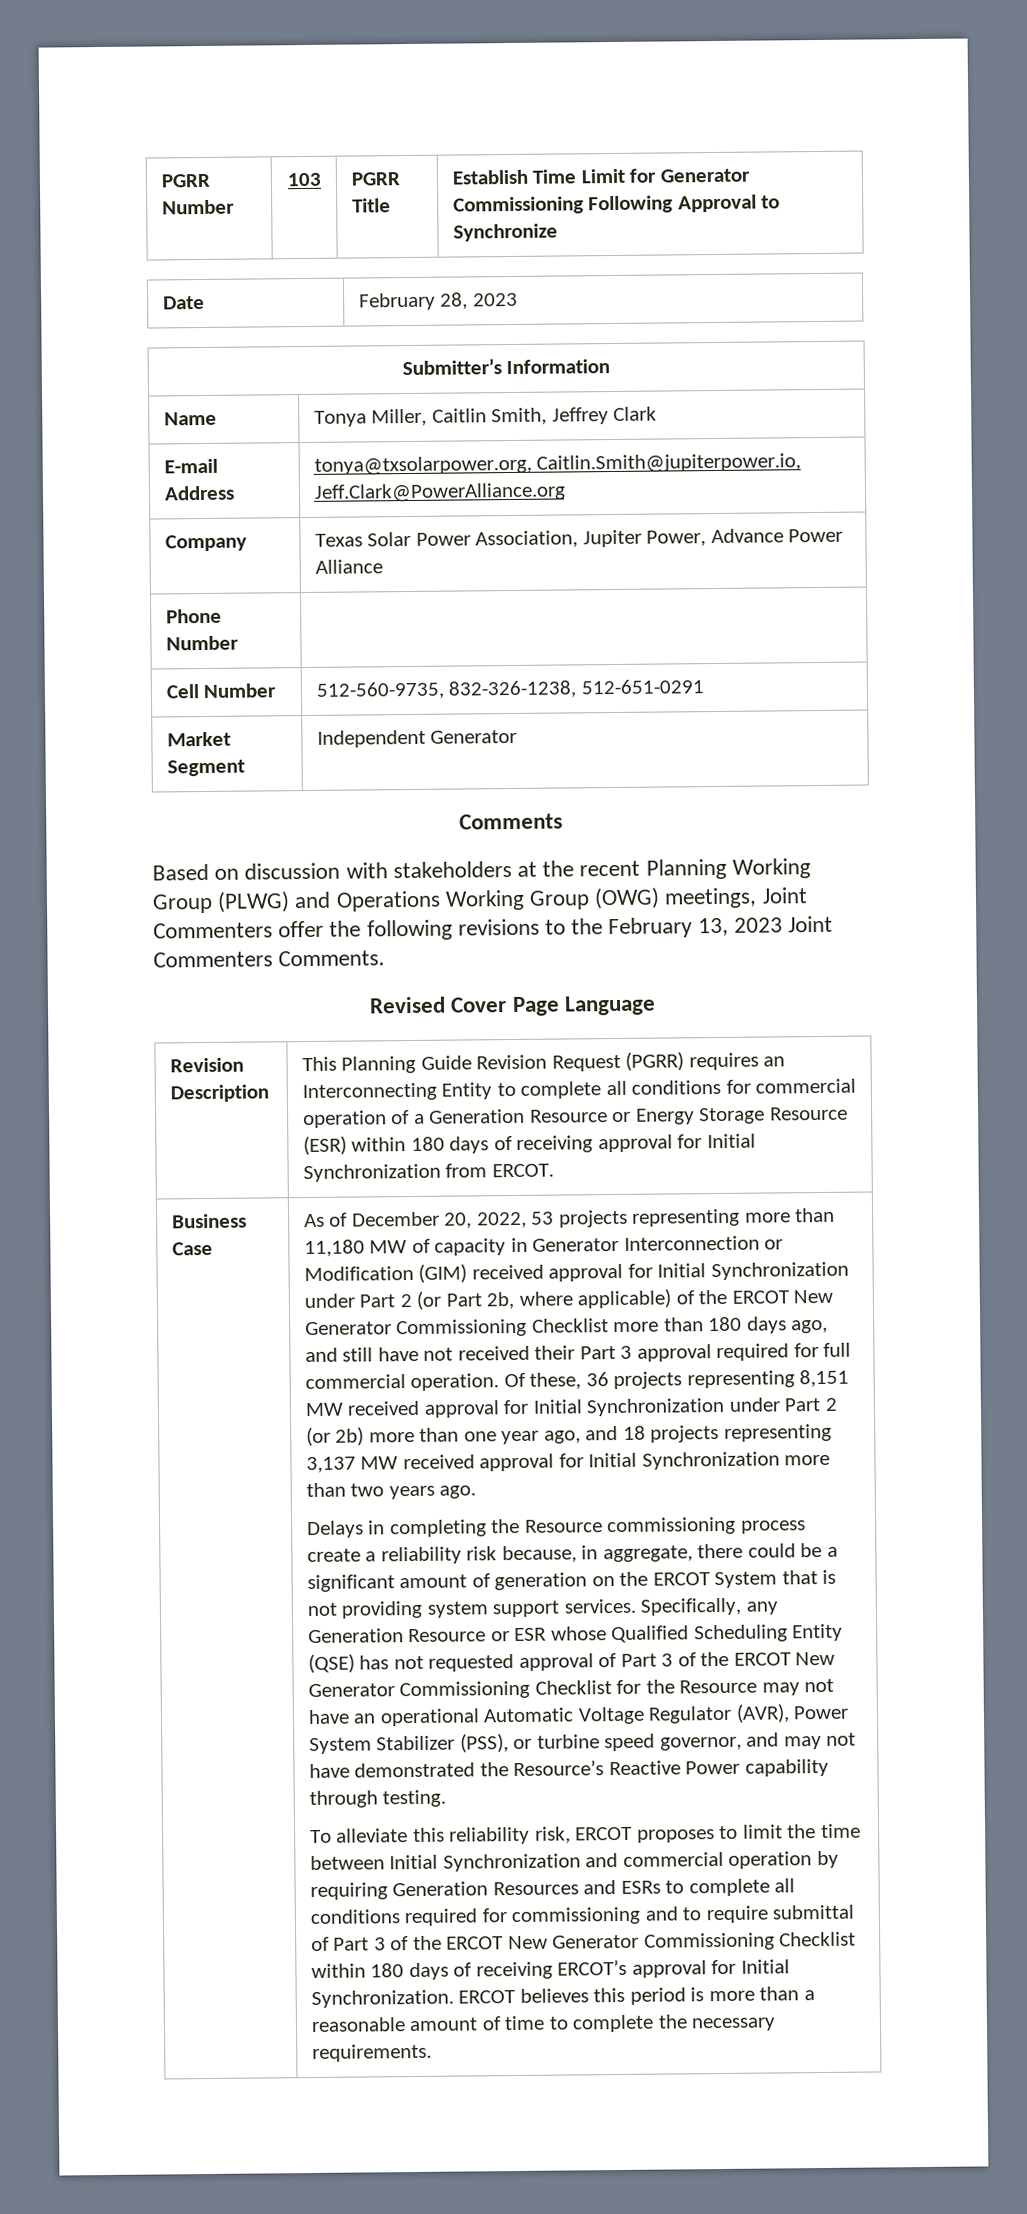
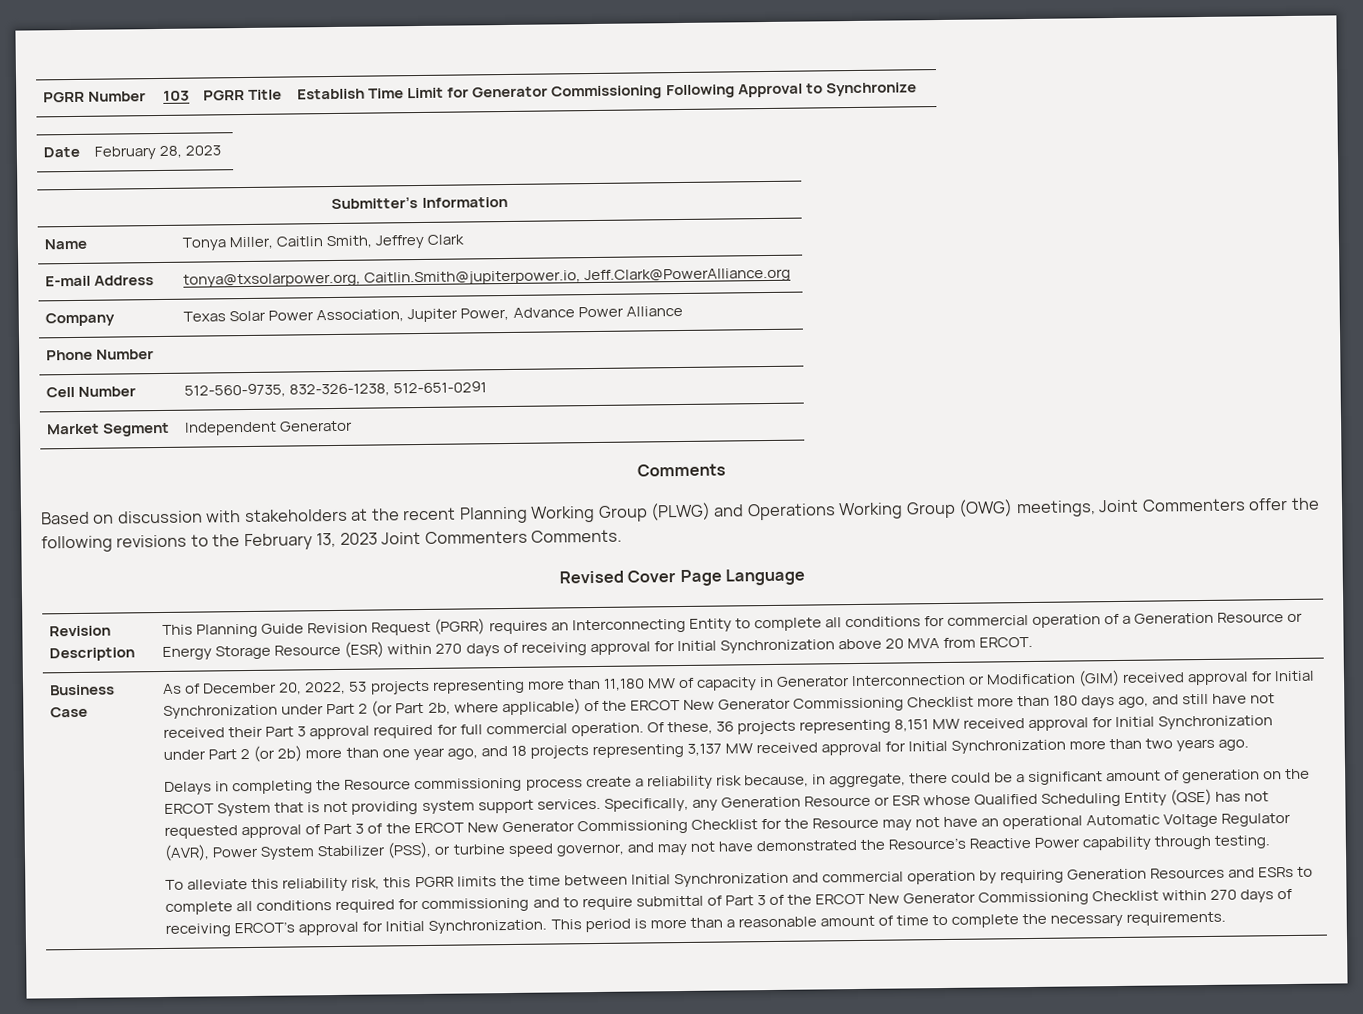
- This Planning Guide Revision Request (PGRR) requires an Interconnecting Entity to complete all conditions for commercial operation of a Generation Resource or Energy Storage Resource (ESR) within 180 days of receiving approval for Initial Synchronization from ERCOT.
+ This Planning Guide Revision Request (PGRR) requires an Interconnecting Entity to complete all conditions for commercial operation of a Generation Resource or Energy Storage Resource (ESR) within 270 days of receiving approval for Initial Synchronization above 20 MVA from ERCOT.
- To alleviate this reliability risk, ERCOT proposes to limit the time between Initial Synchronization and commercial operation by requiring Generation Resources and ESRs to complete all conditions required for commissioning and to require submittal of Part 3 of the ERCOT New Generator Commissioning Checklist within 180 days of receiving ERCOT’s approval for Initial Synchronization.
+ To alleviate this reliability risk, this PGRR limits the time between Initial Synchronization and commercial operation by requiring Generation Resources and ESRs to complete all conditions required for commissioning and to require submittal of Part 3 of the ERCOT New Generator Commissioning Checklist within 270 days of receiving ERCOT’s approval for Initial Synchronization.
- ERCOT believes this period is more than a reasonable amount of time to complete the necessary requirements.
+ This period is more than a reasonable amount of time to complete the necessary requirements.

